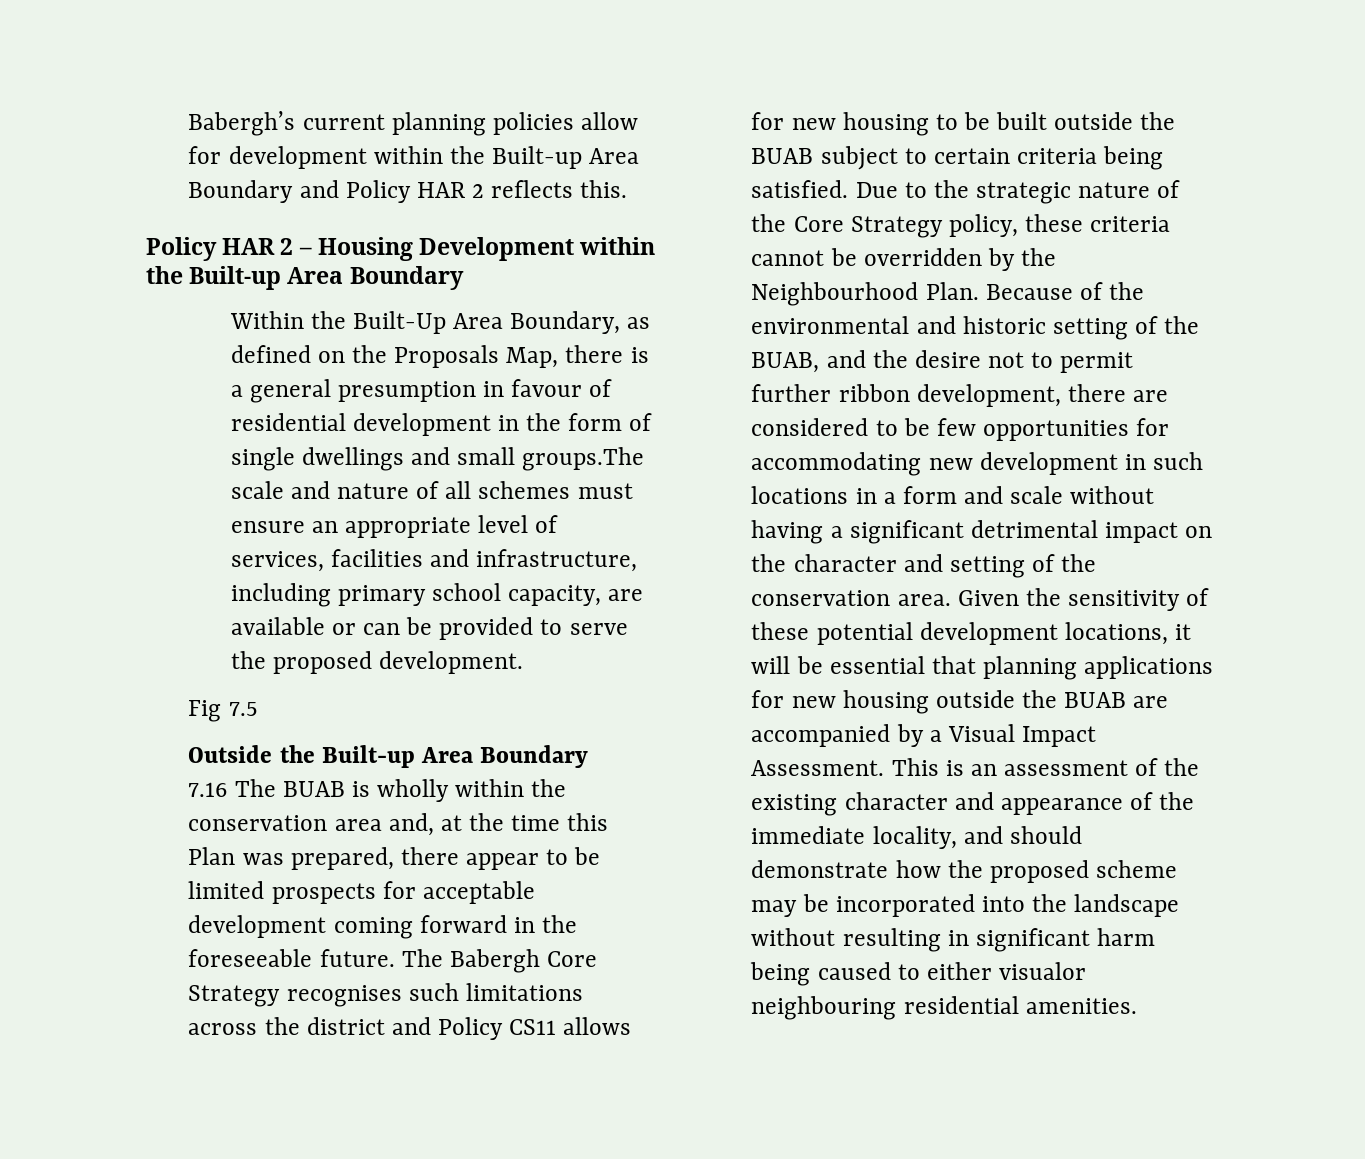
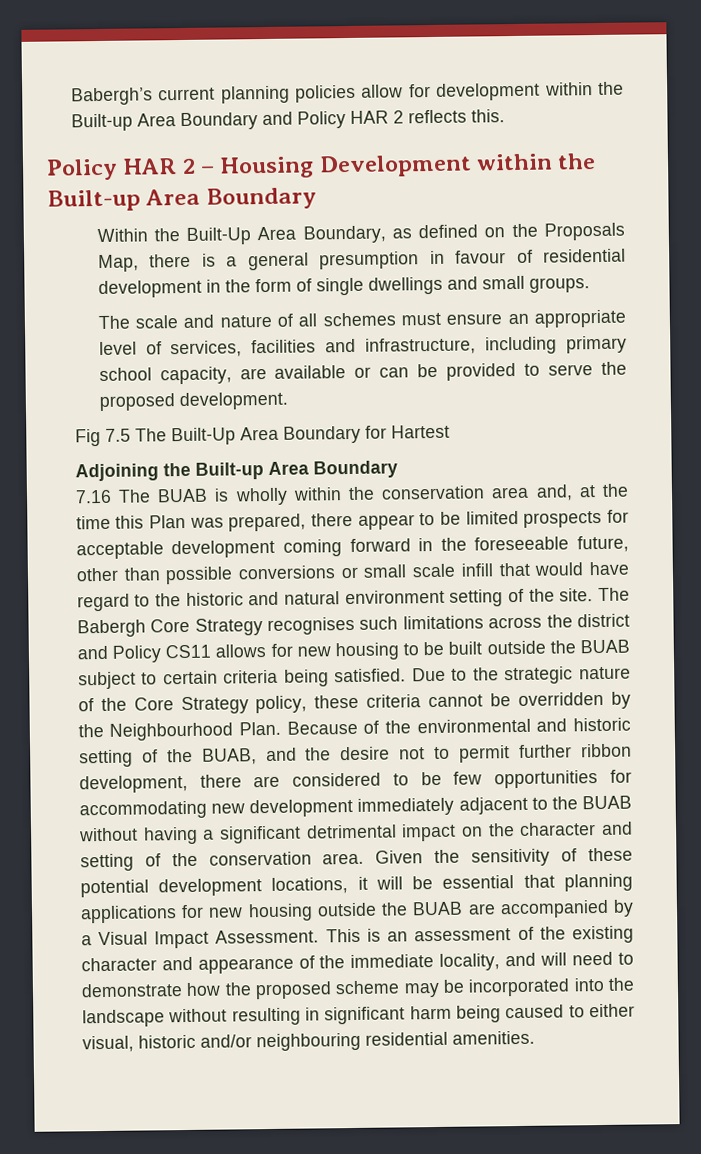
- Within the Built-Up Area Boundary, as defined on the Proposals Map, there is a general presumption in favour of residential development in the form of single dwellings and small groups.The scale and nature of all schemes must ensure an appropriate level of services, facilities and infrastructure, including primary school capacity, are available or can be provided to serve the proposed development.
+ Within the Built-Up Area Boundary, as defined on the Proposals Map, there is a general presumption in favour of residential development in the form of single dwellings and small groups.
+ The scale and nature of all schemes must ensure an appropriate level of services, facilities and infrastructure, including primary school capacity, are available or can be provided to serve the proposed development.
- Fig 7.5
- Outside the Built-up Area Boundary
+ Fig 7.5 The Built-Up Area Boundary for Hartest
+ Adjoining the Built-up Area Boundary
- 7.16 The BUAB is wholly within the conservation area and, at the time this Plan was prepared, there appear to be limited prospects for acceptable development coming forward in the foreseeable future.
+ 7.16 The BUAB is wholly within the conservation area and, at the time this Plan was prepared, there appear to be limited prospects for acceptable development coming forward in the foreseeable future, other than possible conversions or small scale infill that would have regard to the historic and natural environment setting of the site.
- Because of the environmental and historic setting of the BUAB, and the desire not to permit further ribbon development, there are considered to be few opportunities for accommodating new development in such locations in a form and scale without having a significant detrimental impact on the character and setting of the conservation area.
+ Because of the environmental and historic setting of the BUAB, and the desire not to permit further ribbon development, there are considered to be few opportunities for accommodating new development immediately adjacent to the BUAB without having a significant detrimental impact on the character and setting of the conservation area.
- This is an assessment of the existing character and appearance of the immediate locality, and should demonstrate how the proposed scheme may be incorporated into the landscape without resulting in significant harm being caused to either visualor neighbouring residential amenities.
+ This is an assessment of the existing character and appearance of the immediate locality, and will need to demonstrate how the proposed scheme may be incorporated into the landscape without resulting in significant harm being caused to either visual, historic and/or neighbouring residential amenities.

